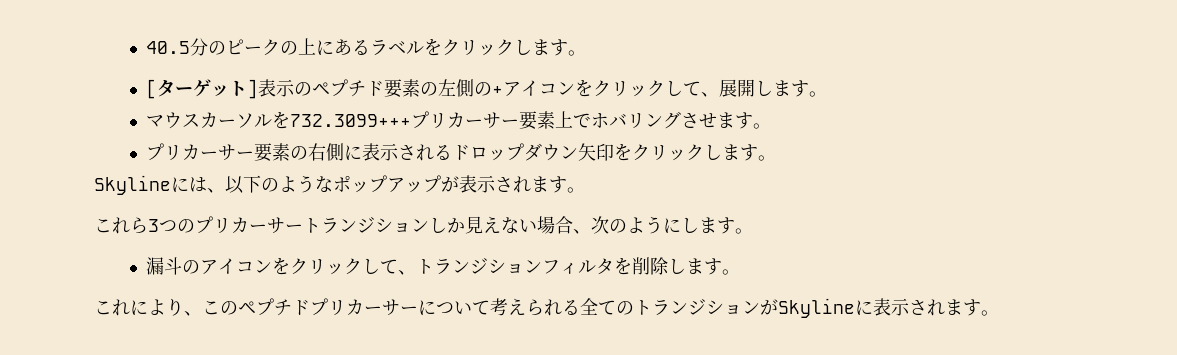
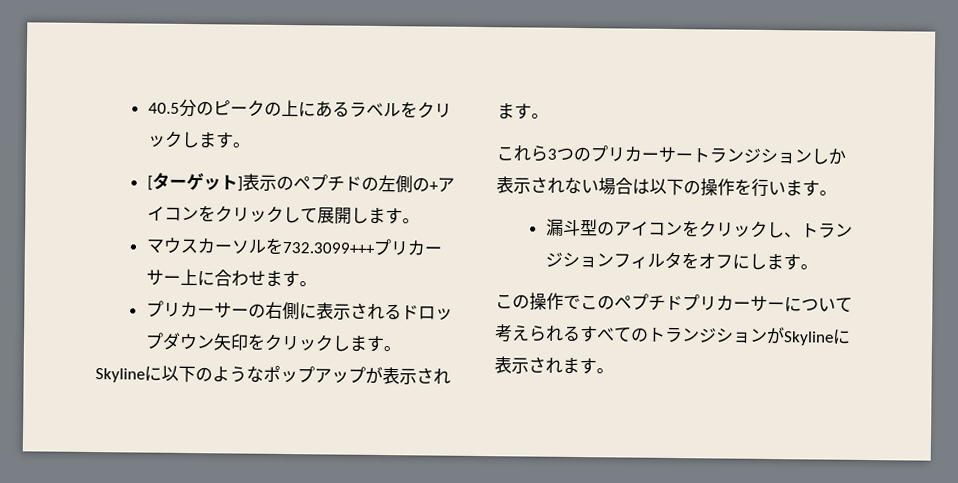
- [ターゲット]表示のペプチド要素の左側の+アイコンをクリックして、展開します。
+ [ターゲット]表示のペプチドの左側の+アイコンをクリックして展開します。
- マウスカーソルを732.3099+++プリカーサー要素上でホバリングさせます。
+ マウスカーソルを732.3099+++プリカーサー上に合わせます。
- プリカーサー要素の右側に表示されるドロップダウン矢印をクリックします。
+ プリカーサーの右側に表示されるドロップダウン矢印をクリックします。
- Skylineには、以下のようなポップアップが表示されます。
+ Skylineに以下のようなポップアップが表示されます。
- これら3つのプリカーサートランジションしか見えない場合、次のようにします。
+ これら3つのプリカーサートランジションしか表示されない場合は以下の操作を行います。
- 漏斗のアイコンをクリックして、トランジションフィルタを削除します。
+ 漏斗型のアイコンをクリックし、トランジションフィルタをオフにします。
- これにより、このペプチドプリカーサーについて考えられる全てのトランジションがSkylineに表示されます。
+ この操作でこのペプチドプリカーサーについて考えられるすべてのトランジションがSkylineに表示されます。

